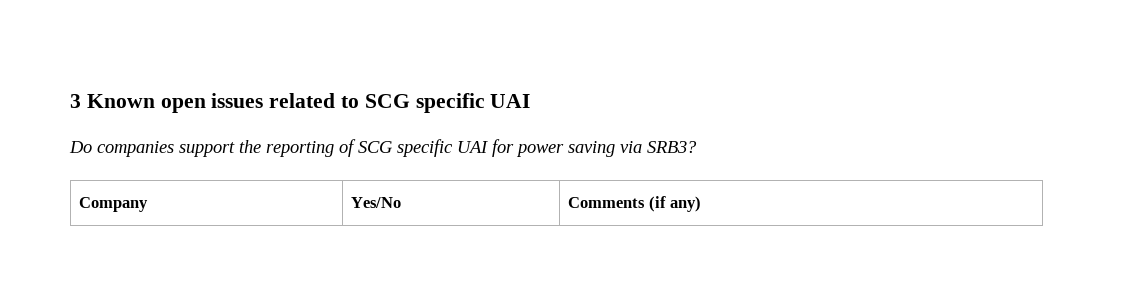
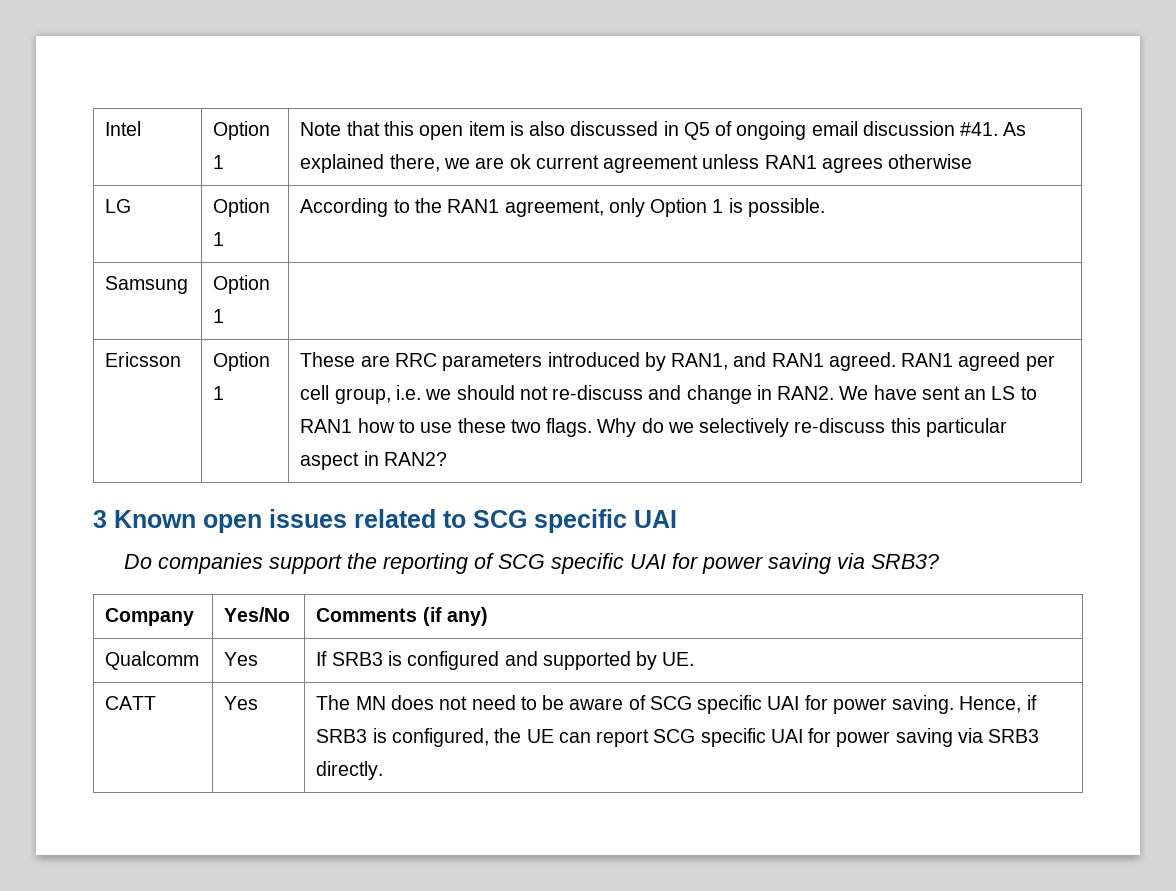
+ Intel | Option 1 | Note that this open item is also discussed in Q5 of ongoing email discussion #41. As explained there, we are ok current agreement unless RAN1 agrees otherwise
+ LG | Option 1 | According to the RAN1 agreement, only Option 1 is possible.
+ Samsung | Option 1 |
+ Ericsson | Option 1 | These are RRC parameters introduced by RAN1, and RAN1 agreed. RAN1 agreed per cell group, i.e. we should not re-discuss and change in RAN2. We have sent an LS to RAN1 how to use these two flags. Why do we selectively re-discuss this particular aspect in RAN2?
+ Qualcomm | Yes | If SRB3 is configured and supported by UE.
+ CATT | Yes | The MN does not need to be aware of SCG specific UAI for power saving. Hence, if SRB3 is configured, the UE can report SCG specific UAI for power saving via SRB3 directly.

